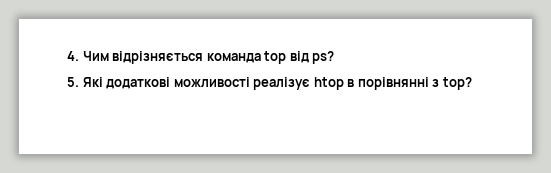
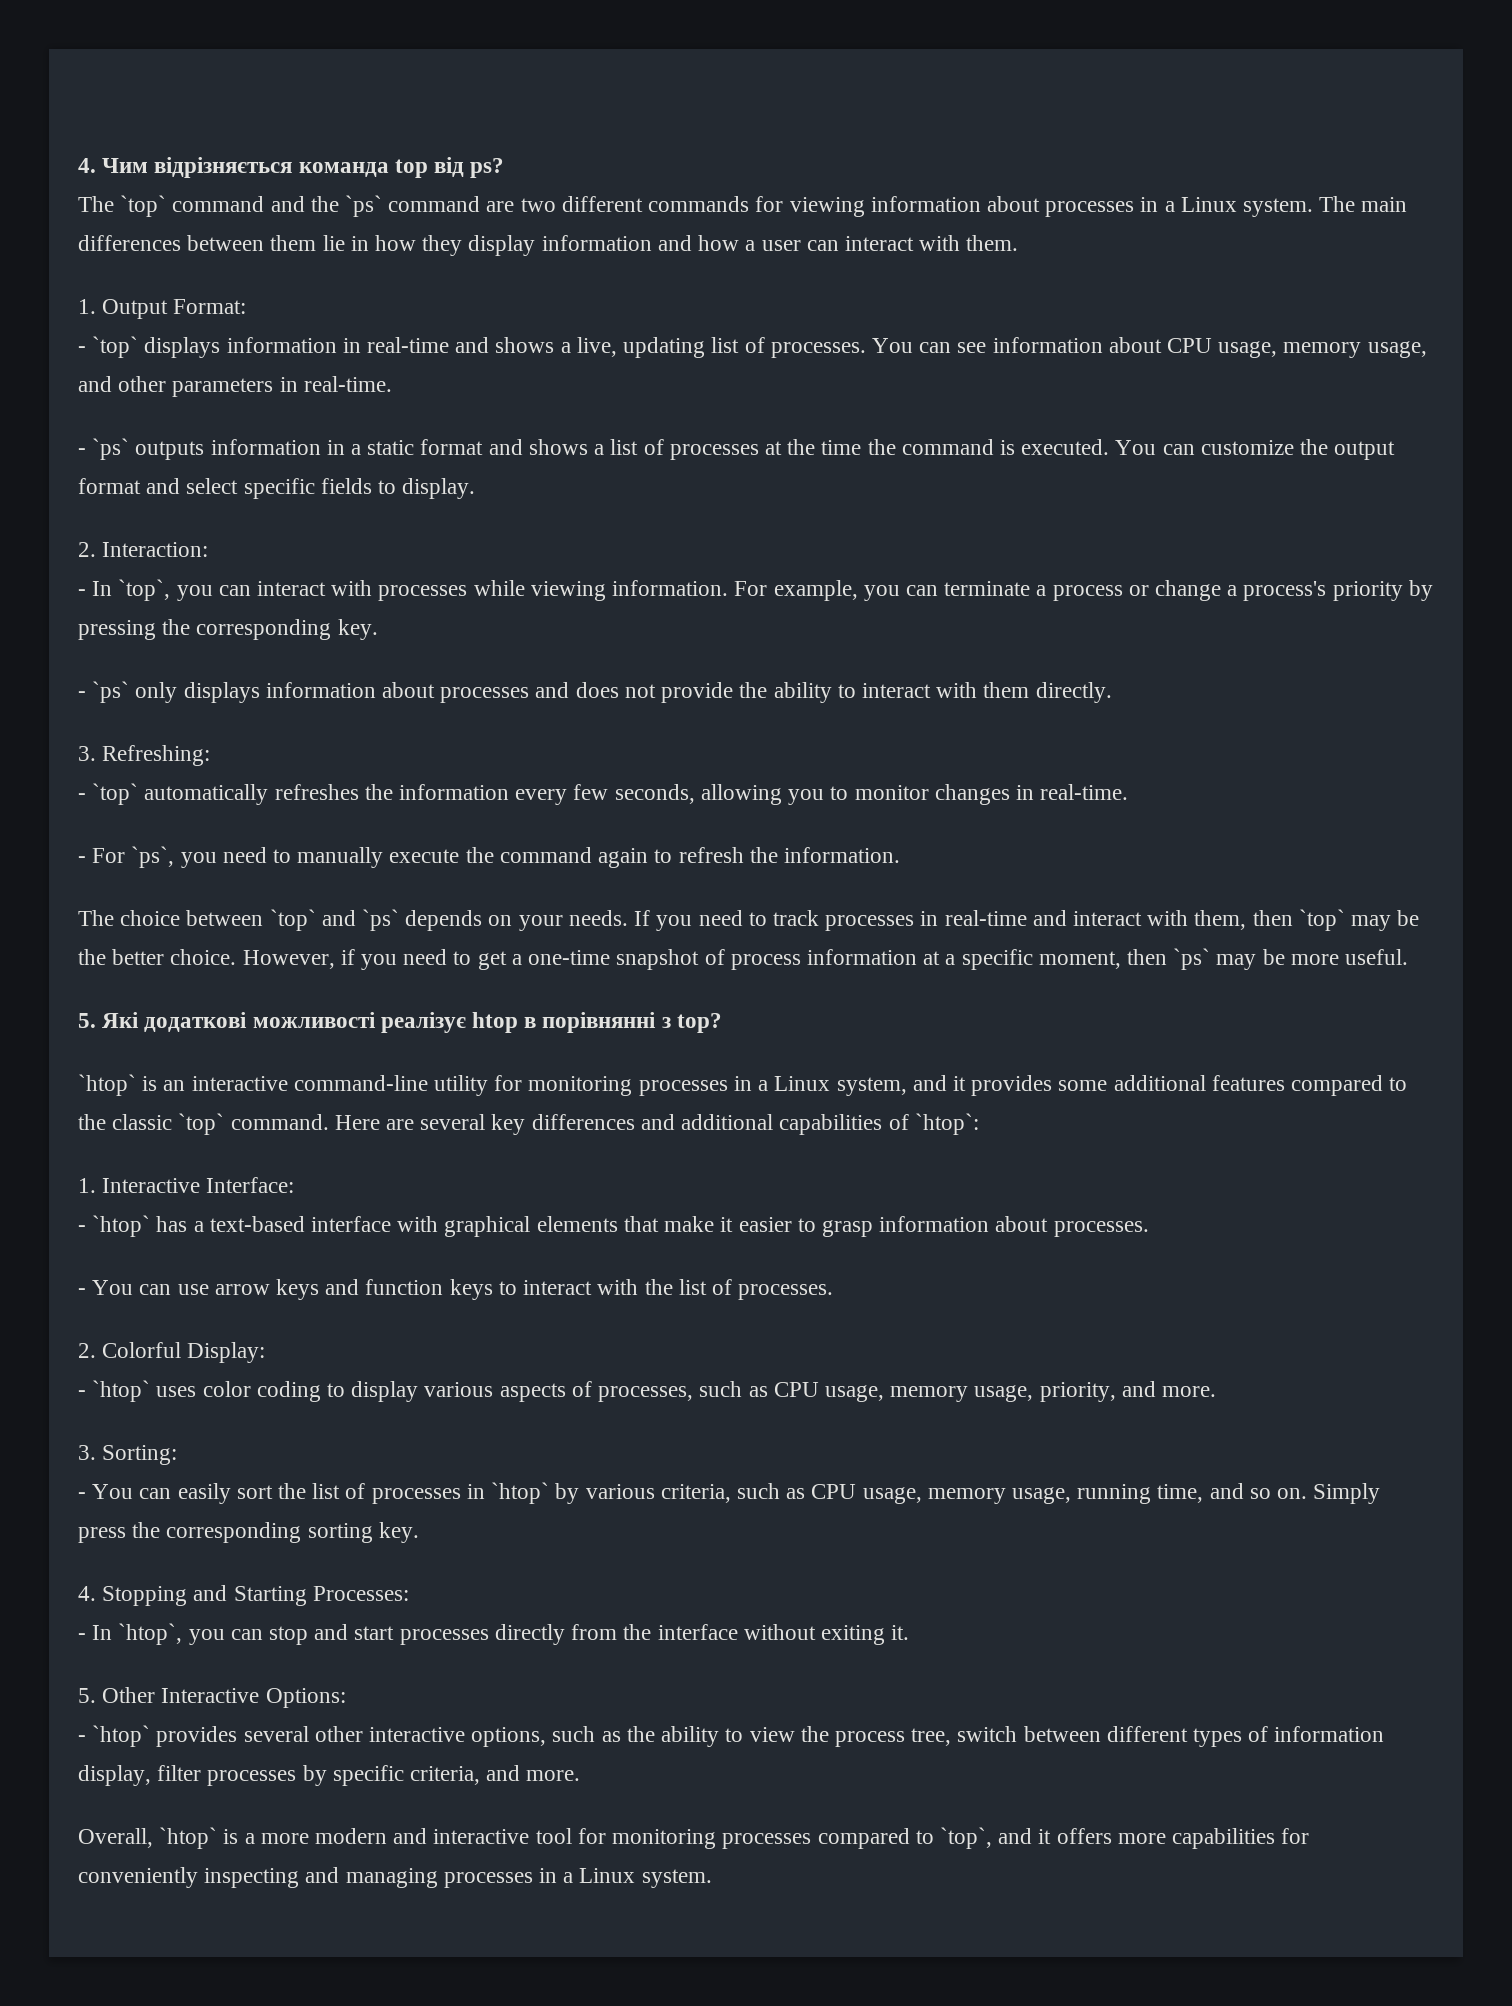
+ The `top` command and the `ps` command are two different commands for viewing information about processes in a Linux system. The main differences between them lie in how they display information and how a user can interact with them.
+ 1. Output Format:
+ - `top` displays information in real-time and shows a live, updating list of processes. You can see information about CPU usage, memory usage, and other parameters in real-time.
+ - `ps` outputs information in a static format and shows a list of processes at the time the command is executed. You can customize the output format and select specific fields to display.
+ 2. Interaction:
+ - In `top`, you can interact with processes while viewing information. For example, you can terminate a process or change a process's priority by pressing the corresponding key.
+ - `ps` only displays information about processes and does not provide the ability to interact with them directly.
+ 3. Refreshing:
+ - `top` automatically refreshes the information every few seconds, allowing you to monitor changes in real-time.
+ - For `ps`, you need to manually execute the command again to refresh the information.
+ The choice between `top` and `ps` depends on your needs. If you need to track processes in real-time and interact with them, then `top` may be the better choice. However, if you need to get a one-time snapshot of process information at a specific moment, then `ps` may be more useful.
+ `htop` is an interactive command-line utility for monitoring processes in a Linux system, and it provides some additional features compared to the classic `top` command. Here are several key differences and additional capabilities of `htop`:
+ 1. Interactive Interface:
+ - `htop` has a text-based interface with graphical elements that make it easier to grasp information about processes.
+ - You can use arrow keys and function keys to interact with the list of processes.
+ 2. Colorful Display:
+ - `htop` uses color coding to display various aspects of processes, such as CPU usage, memory usage, priority, and more.
+ 3. Sorting:
+ - You can easily sort the list of processes in `htop` by various criteria, such as CPU usage, memory usage, running time, and so on. Simply press the corresponding sorting key.
+ 4. Stopping and Starting Processes:
+ - In `htop`, you can stop and start processes directly from the interface without exiting it.
+ 5. Other Interactive Options:
+ - `htop` provides several other interactive options, such as the ability to view the process tree, switch between different types of information display, filter processes by specific criteria, and more.
+ Overall, `htop` is a more modern and interactive tool for monitoring processes compared to `top`, and it offers more capabilities for conveniently inspecting and managing processes in a Linux system.

